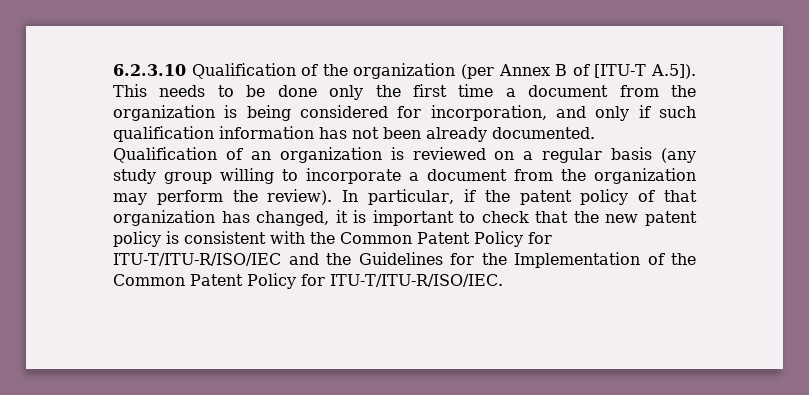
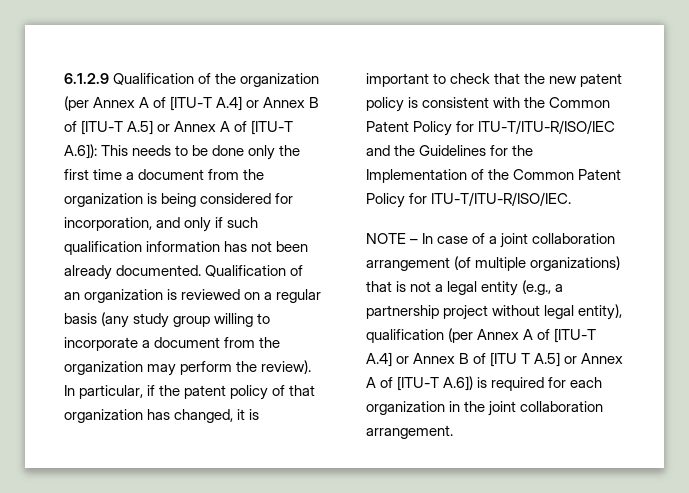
- 6.2.3.10 Qualification of the organization (per Annex B of [ITU-T A.5]). This needs to be done only the first time a document from the organization is being considered for incorporation, and only if such qualification information has not been already documented.
+ 6.1.2.9 Qualification of the organization (per Annex A of [ITU-T A.4] or Annex B of [ITU-T A.5] or Annex A of [ITU-T A.6]): This needs to be done only the first time a document from the organization is being considered for incorporation, and only if such qualification information has not been already documented.
+ NOTE – In case of a joint collaboration arrangement (of multiple organizations) that is not a legal entity (e.g., a partnership project without legal entity), qualification (per Annex A of [ITU-T A.4] or Annex B of [ITU T A.5] or Annex A of [ITU-T A.6]) is required for each organization in the joint collaboration arrangement.

